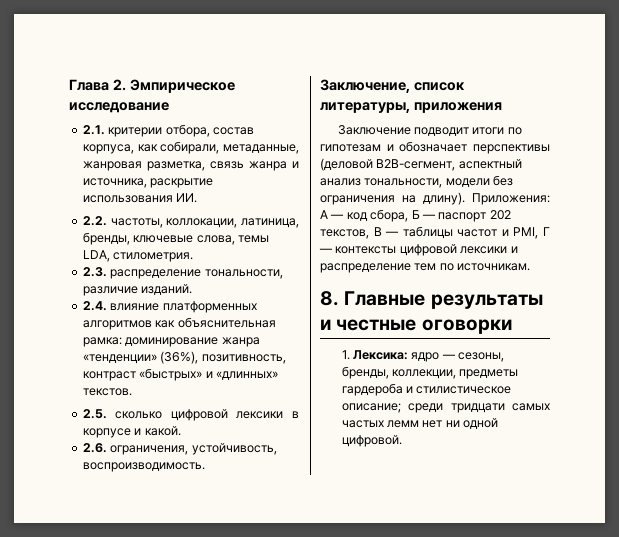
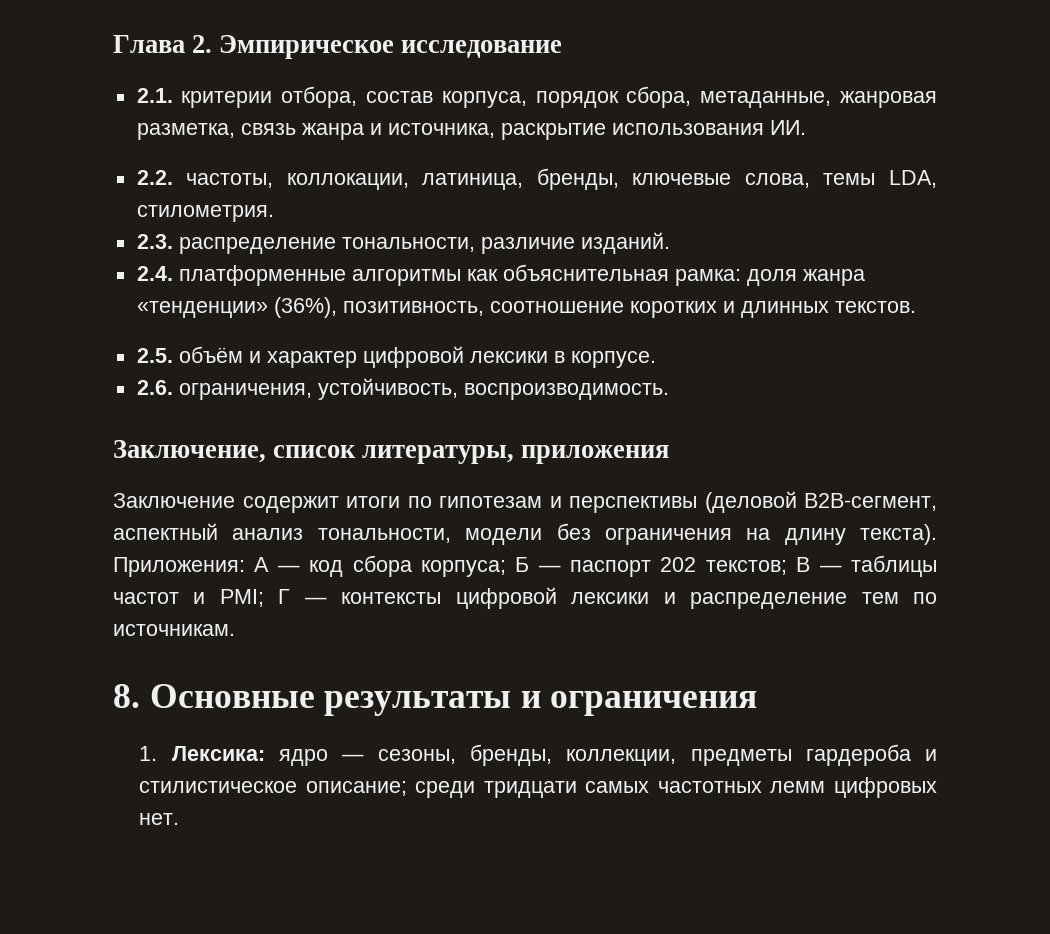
- 2.1. критерии отбора, состав корпуса, как собирали, метаданные, жанровая разметка, связь жанра и источника, раскрытие использования ИИ.
+ 2.1. критерии отбора, состав корпуса, порядок сбора, метаданные, жанровая разметка, связь жанра и источника, раскрытие использования ИИ.
- 2.4. влияние платформенных алгоритмов как объяснительная рамка: доминирование жанра «тенденции» (36%), позитивность, контраст «быстрых» и «длинных» текстов.
- 2.5. сколько цифровой лексики в корпусе и какой.
+ 2.4. платформенные алгоритмы как объяснительная рамка: доля жанра «тенденции» (36%), позитивность, соотношение коротких и длинных текстов.
+ 2.5. объём и характер цифровой лексики в корпусе.
- Заключение подводит итоги по гипотезам и обозначает перспективы (деловой B2B-сегмент, аспектный анализ тональности, модели без ограничения на длину).
+ Заключение содержит итоги по гипотезам и перспективы (деловой B2B-сегмент, аспектный анализ тональности, модели без ограничения на длину текста).
- Приложения: А — код сбора, Б — паспорт 202 текстов, В — таблицы частот и PMI, Г — контексты цифровой лексики и распределение тем по источникам.
+ Приложения: А — код сбора корпуса; Б — паспорт 202 текстов; В — таблицы частот и PMI; Г — контексты цифровой лексики и распределение тем по источникам.
- 8. Главные результаты и честные оговорки
+ 8. Основные результаты и ограничения
- 1. Лексика: ядро — сезоны, бренды, коллекции, предметы гардероба и стилистическое описание; среди тридцати самых частых лемм нет ни одной цифровой.
+ 1. Лексика: ядро — сезоны, бренды, коллекции, предметы гардероба и стилистическое описание; среди тридцати самых частотных лемм цифровых нет.

